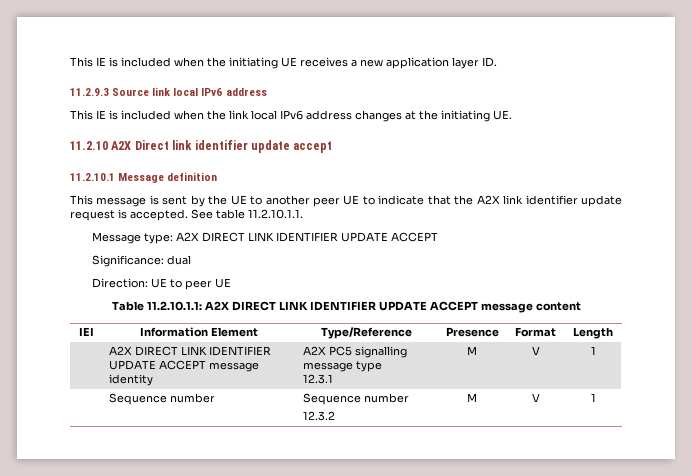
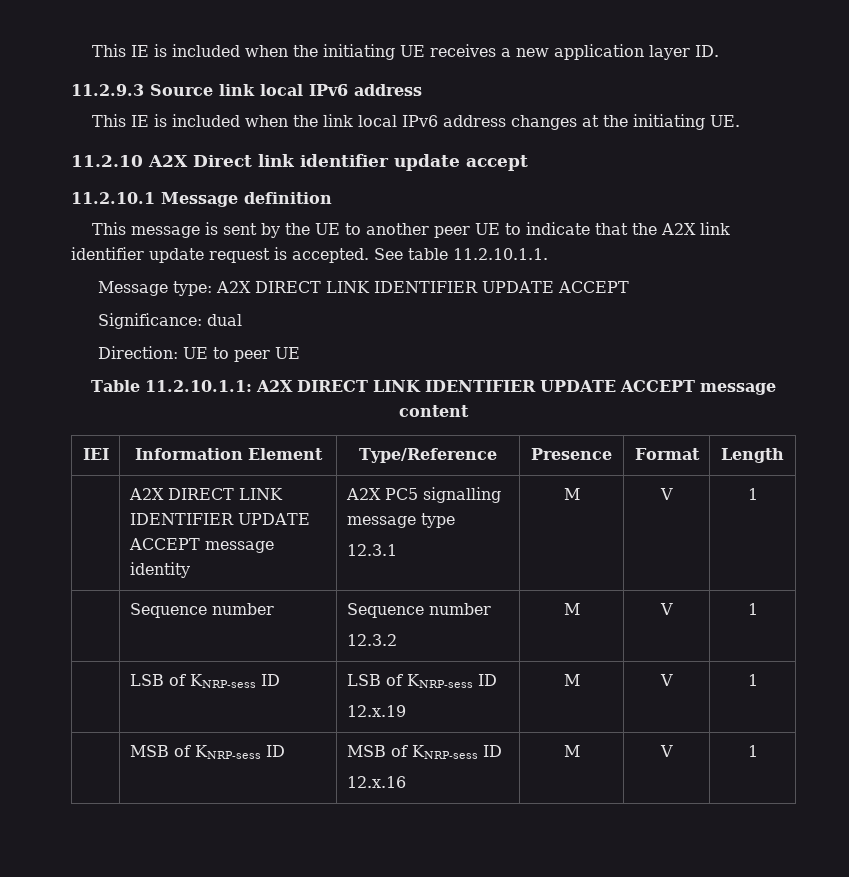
+ | LSB of KNRP-sess ID | LSB of KNRP-sess ID
+ 12.x.19 | M | V | 1
+ | MSB of KNRP-sess ID | MSB of KNRP-sess ID
+ 12.x.16 | M | V | 1

